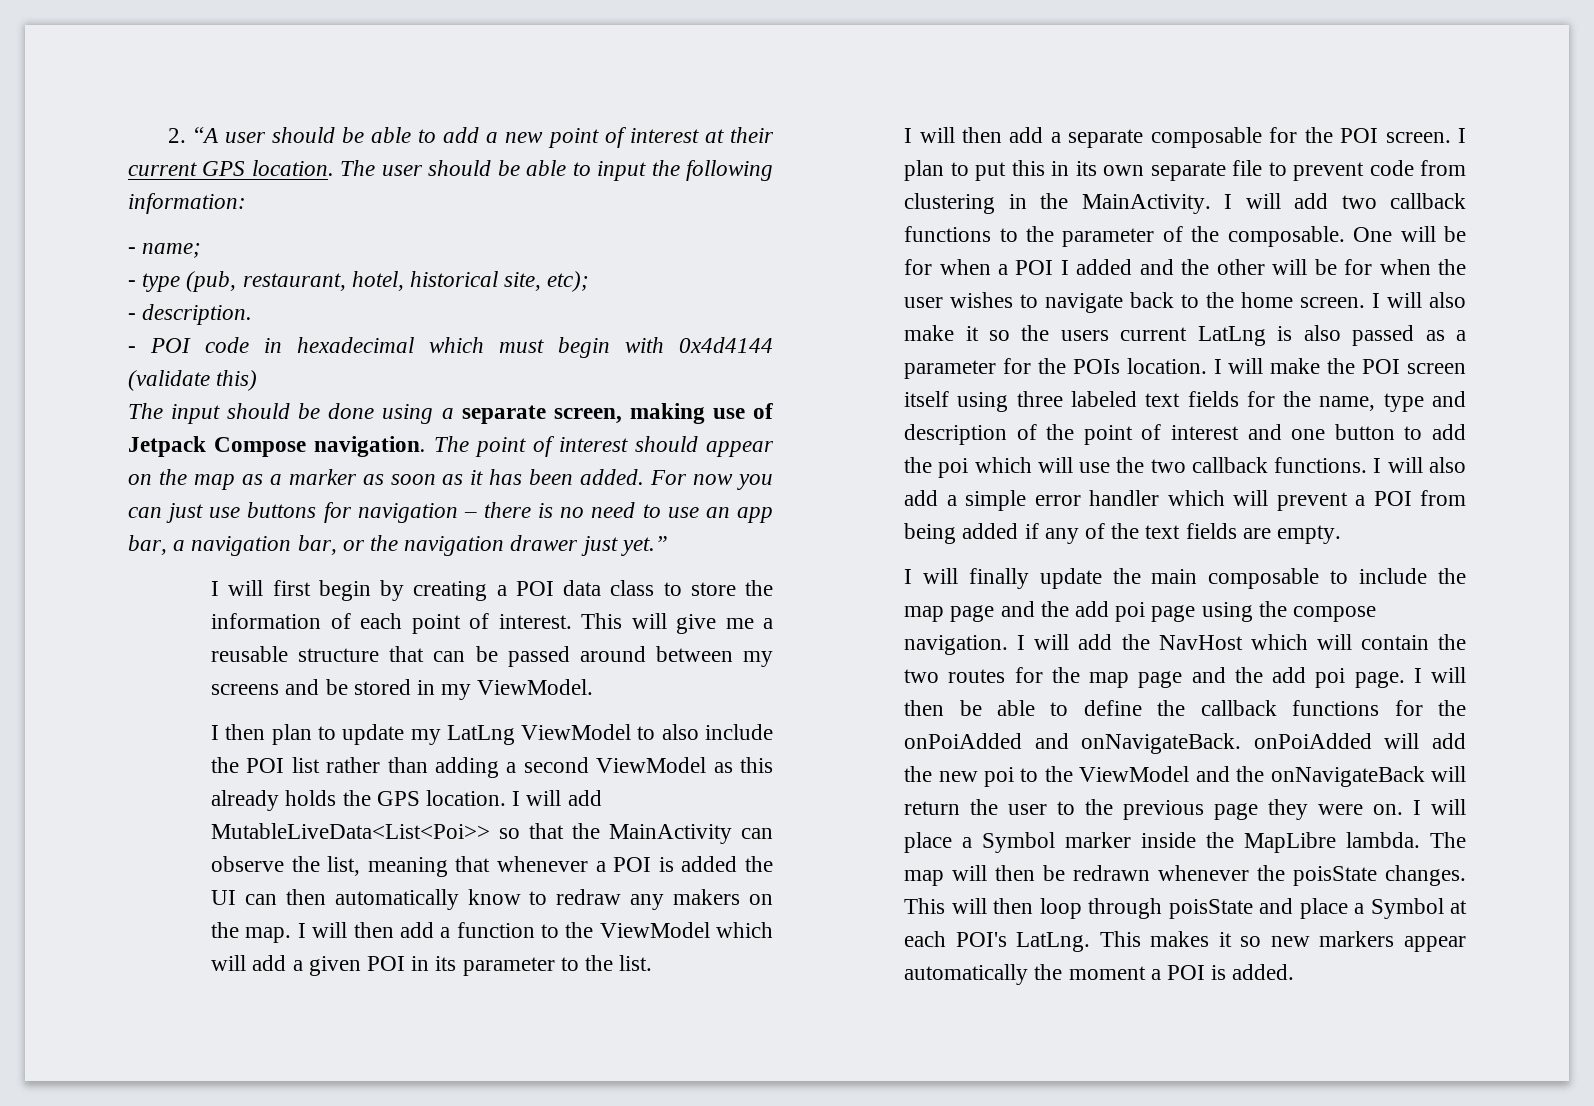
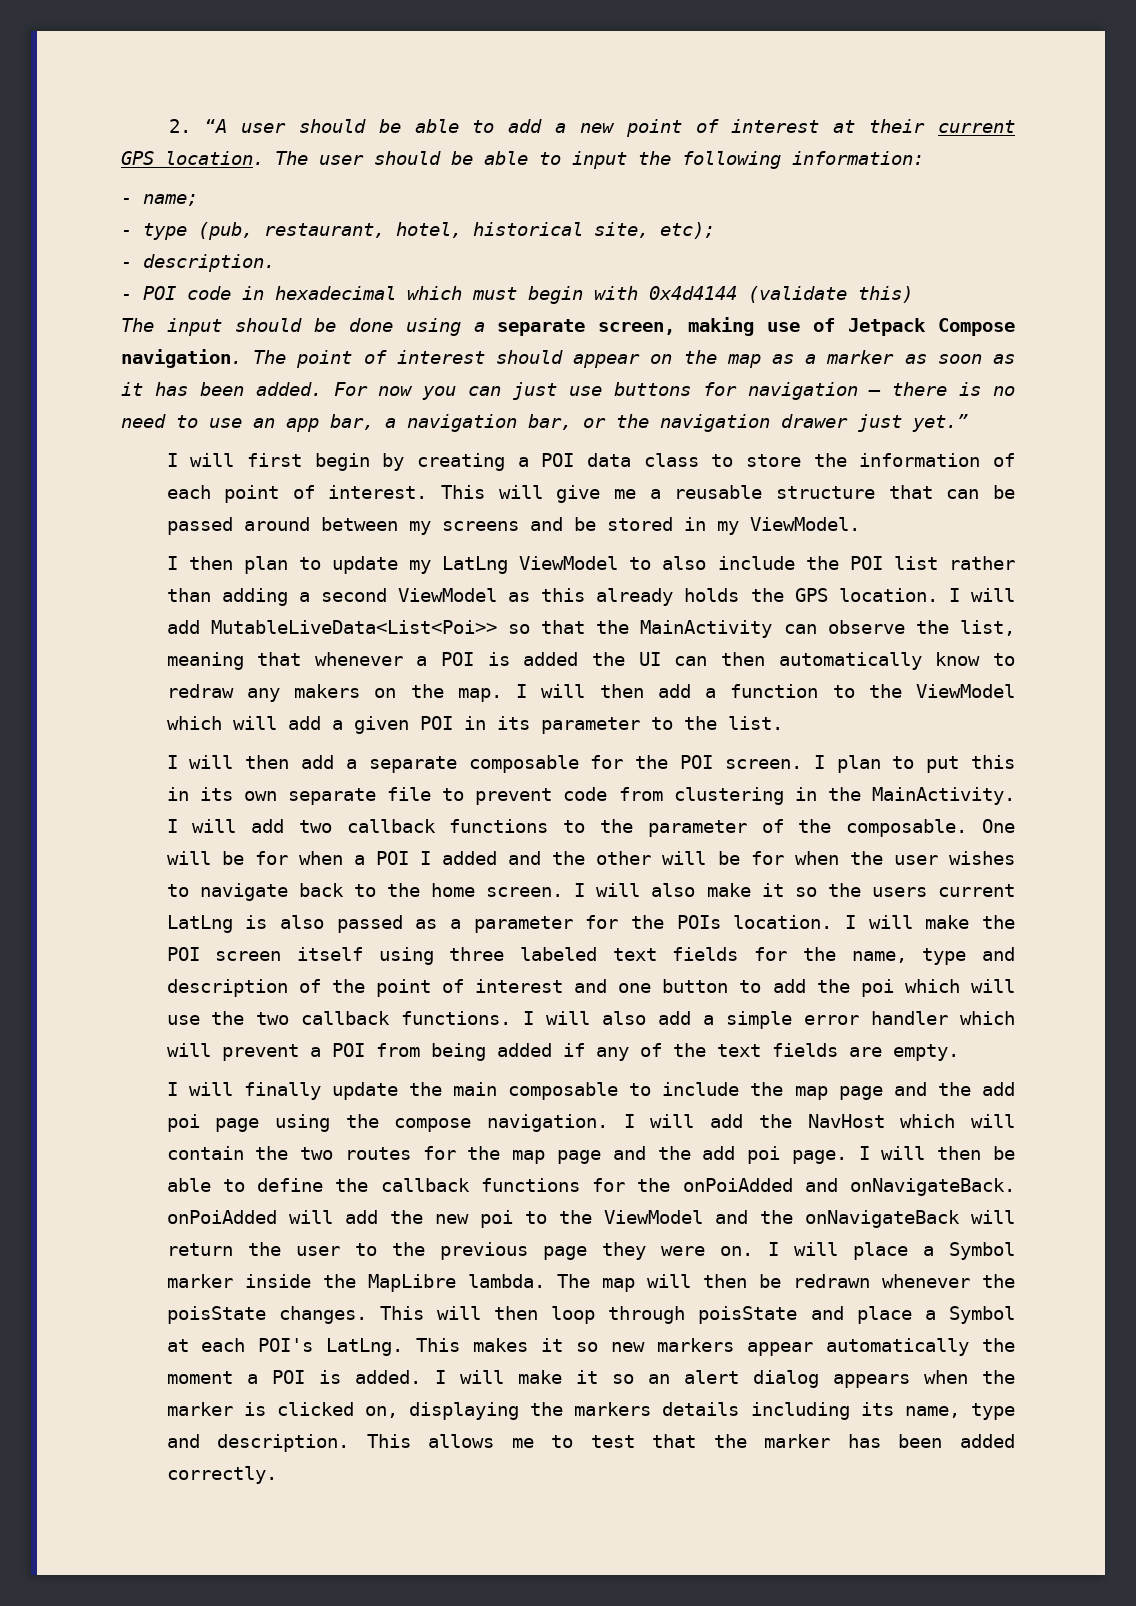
+ I will make it so an alert dialog appears when the marker is clicked on, displaying the markers details including its name, type and description. This allows me to test that the marker has been added correctly.

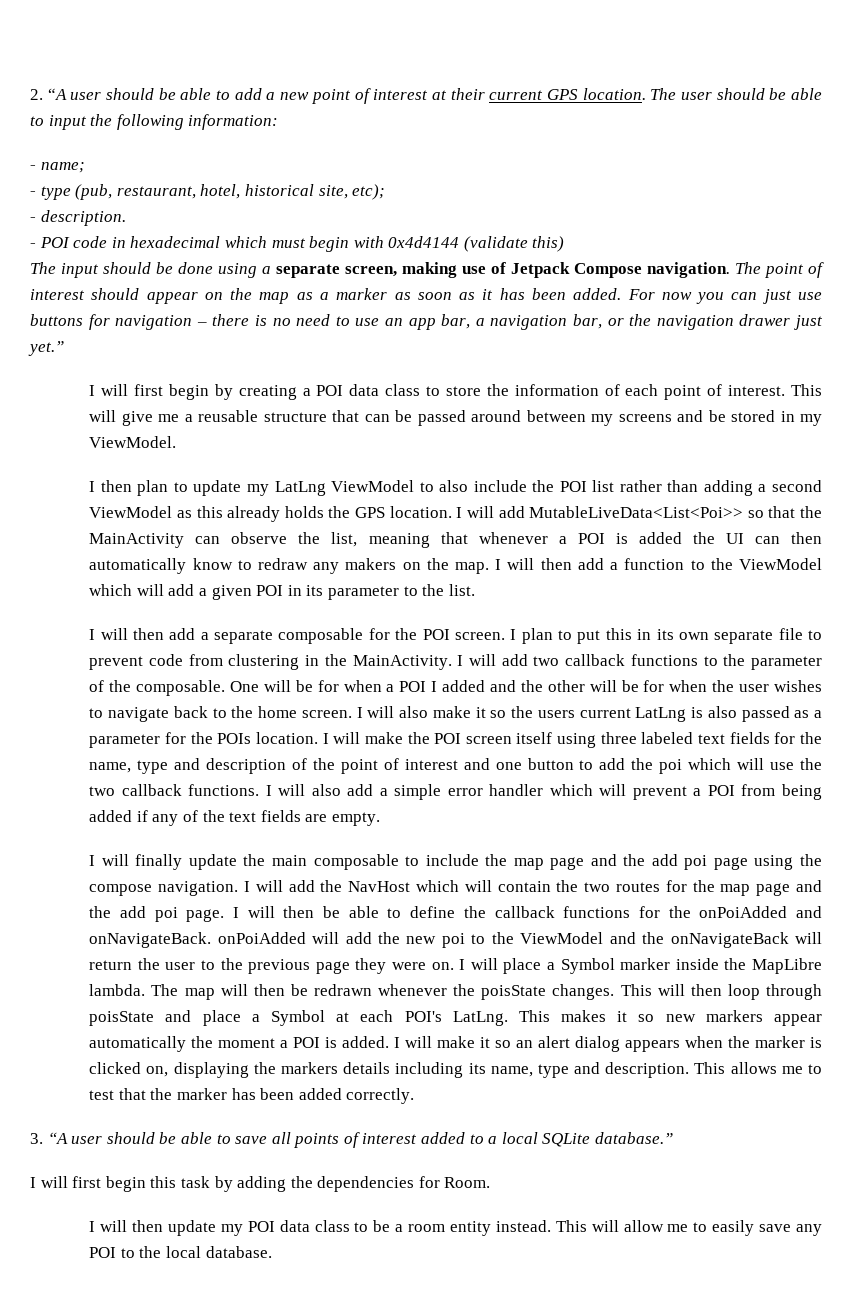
+ 3. “A user should be able to save all points of interest added to a local SQLite database.”
+ I will first begin this task by adding the dependencies for Room.
+ I will then update my POI data class to be a room entity instead. This will allow me to easily save any POI to the local database.

